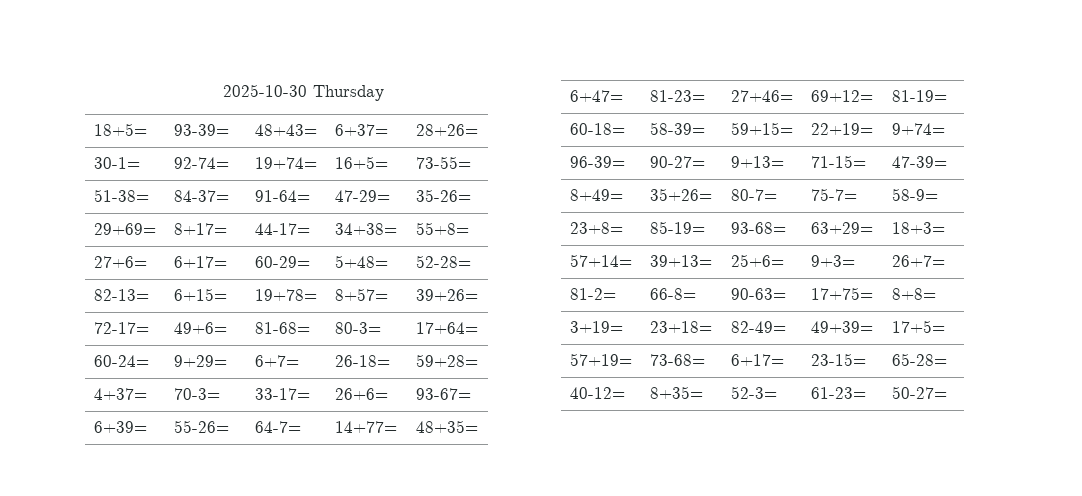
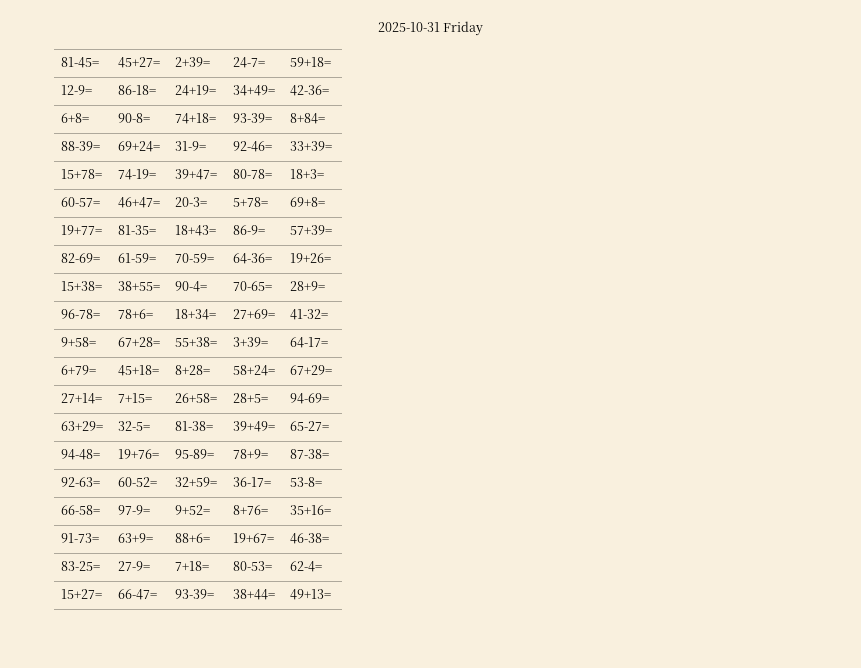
- 2025-10-30 Thursday
- 18+5= | 93-39= | 48+43= | 6+37= | 28+26=
- 30-1= | 92-74= | 19+74= | 16+5= | 73-55=
- 51-38= | 84-37= | 91-64= | 47-29= | 35-26=
- 29+69= | 8+17= | 44-17= | 34+38= | 55+8=
- 27+6= | 6+17= | 60-29= | 5+48= | 52-28=
- 82-13= | 6+15= | 19+78= | 8+57= | 39+26=
- 72-17= | 49+6= | 81-68= | 80-3= | 17+64=
- 60-24= | 9+29= | 6+7= | 26-18= | 59+28=
- 4+37= | 70-3= | 33-17= | 26+6= | 93-67=
- 6+39= | 55-26= | 64-7= | 14+77= | 48+35=
- 6+47= | 81-23= | 27+46= | 69+12= | 81-19=
- 60-18= | 58-39= | 59+15= | 22+19= | 9+74=
- 96-39= | 90-27= | 9+13= | 71-15= | 47-39=
- 8+49= | 35+26= | 80-7= | 75-7= | 58-9=
- 23+8= | 85-19= | 93-68= | 63+29= | 18+3=
- 57+14= | 39+13= | 25+6= | 9+3= | 26+7=
- 81-2= | 66-8= | 90-63= | 17+75= | 8+8=
- 3+19= | 23+18= | 82-49= | 49+39= | 17+5=
- 57+19= | 73-68= | 6+17= | 23-15= | 65-28=
- 40-12= | 8+35= | 52-3= | 61-23= | 50-27=
+ 2025-10-31 Friday
+ 81-45= | 45+27= | 2+39= | 24-7= | 59+18=
+ 12-9= | 86-18= | 24+19= | 34+49= | 42-36=
+ 6+8= | 90-8= | 74+18= | 93-39= | 8+84=
+ 88-39= | 69+24= | 31-9= | 92-46= | 33+39=
+ 15+78= | 74-19= | 39+47= | 80-78= | 18+3=
+ 60-57= | 46+47= | 20-3= | 5+78= | 69+8=
+ 19+77= | 81-35= | 18+43= | 86-9= | 57+39=
+ 82-69= | 61-59= | 70-59= | 64-36= | 19+26=
+ 15+38= | 38+55= | 90-4= | 70-65= | 28+9=
+ 96-78= | 78+6= | 18+34= | 27+69= | 41-32=
+ 9+58= | 67+28= | 55+38= | 3+39= | 64-17=
+ 6+79= | 45+18= | 8+28= | 58+24= | 67+29=
+ 27+14= | 7+15= | 26+58= | 28+5= | 94-69=
+ 63+29= | 32-5= | 81-38= | 39+49= | 65-27=
+ 94-48= | 19+76= | 95-89= | 78+9= | 87-38=
+ 92-63= | 60-52= | 32+59= | 36-17= | 53-8=
+ 66-58= | 97-9= | 9+52= | 8+76= | 35+16=
+ 91-73= | 63+9= | 88+6= | 19+67= | 46-38=
+ 83-25= | 27-9= | 7+18= | 80-53= | 62-4=
+ 15+27= | 66-47= | 93-39= | 38+44= | 49+13=

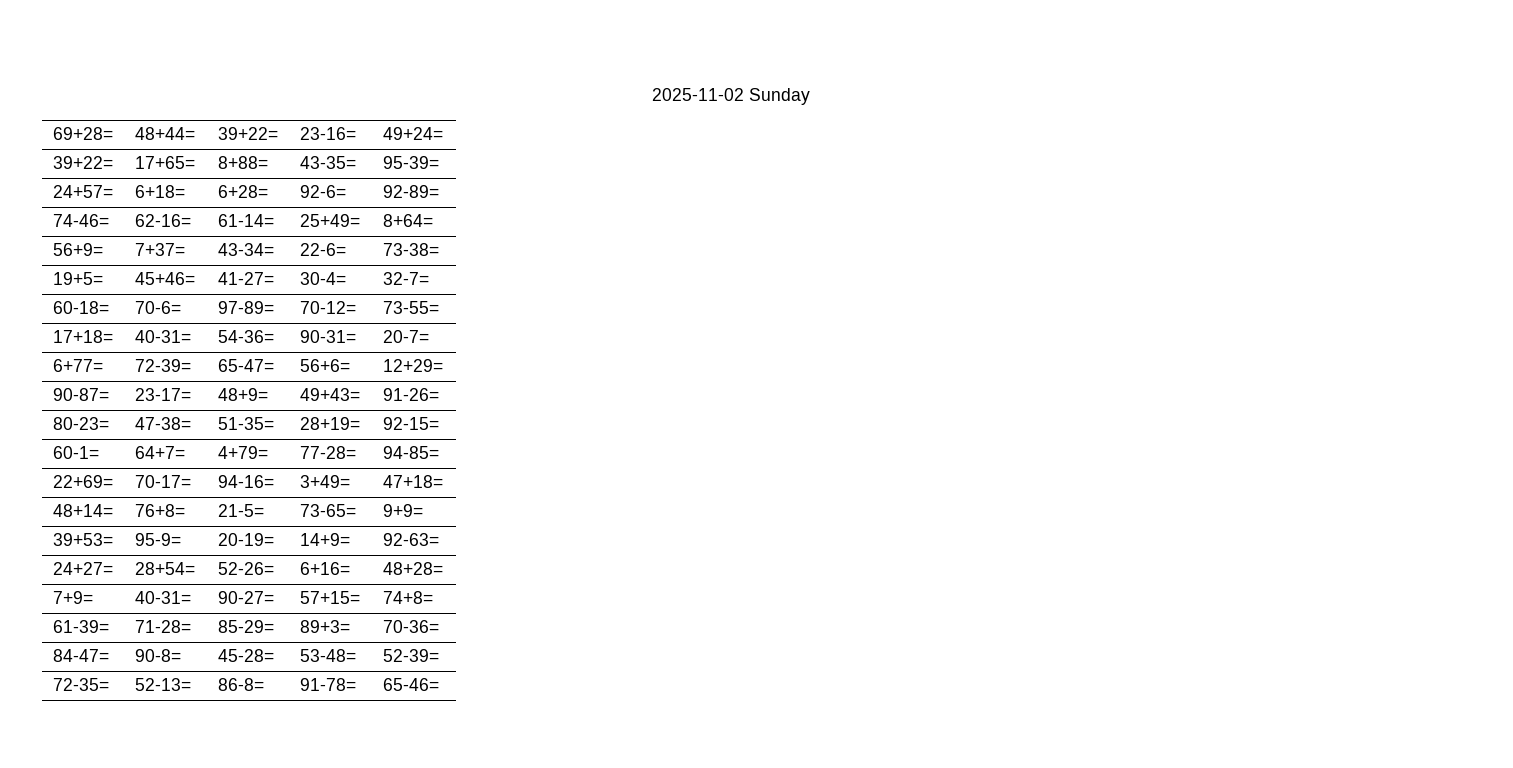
- 2025-10-31 Friday
- 81-45= | 45+27= | 2+39= | 24-7= | 59+18=
- 12-9= | 86-18= | 24+19= | 34+49= | 42-36=
- 6+8= | 90-8= | 74+18= | 93-39= | 8+84=
- 88-39= | 69+24= | 31-9= | 92-46= | 33+39=
- 15+78= | 74-19= | 39+47= | 80-78= | 18+3=
- 60-57= | 46+47= | 20-3= | 5+78= | 69+8=
- 19+77= | 81-35= | 18+43= | 86-9= | 57+39=
- 82-69= | 61-59= | 70-59= | 64-36= | 19+26=
- 15+38= | 38+55= | 90-4= | 70-65= | 28+9=
- 96-78= | 78+6= | 18+34= | 27+69= | 41-32=
- 9+58= | 67+28= | 55+38= | 3+39= | 64-17=
- 6+79= | 45+18= | 8+28= | 58+24= | 67+29=
- 27+14= | 7+15= | 26+58= | 28+5= | 94-69=
- 63+29= | 32-5= | 81-38= | 39+49= | 65-27=
- 94-48= | 19+76= | 95-89= | 78+9= | 87-38=
- 92-63= | 60-52= | 32+59= | 36-17= | 53-8=
- 66-58= | 97-9= | 9+52= | 8+76= | 35+16=
- 91-73= | 63+9= | 88+6= | 19+67= | 46-38=
- 83-25= | 27-9= | 7+18= | 80-53= | 62-4=
- 15+27= | 66-47= | 93-39= | 38+44= | 49+13=
+ 2025-11-02 Sunday
+ 69+28= | 48+44= | 39+22= | 23-16= | 49+24=
+ 39+22= | 17+65= | 8+88= | 43-35= | 95-39=
+ 24+57= | 6+18= | 6+28= | 92-6= | 92-89=
+ 74-46= | 62-16= | 61-14= | 25+49= | 8+64=
+ 56+9= | 7+37= | 43-34= | 22-6= | 73-38=
+ 19+5= | 45+46= | 41-27= | 30-4= | 32-7=
+ 60-18= | 70-6= | 97-89= | 70-12= | 73-55=
+ 17+18= | 40-31= | 54-36= | 90-31= | 20-7=
+ 6+77= | 72-39= | 65-47= | 56+6= | 12+29=
+ 90-87= | 23-17= | 48+9= | 49+43= | 91-26=
+ 80-23= | 47-38= | 51-35= | 28+19= | 92-15=
+ 60-1= | 64+7= | 4+79= | 77-28= | 94-85=
+ 22+69= | 70-17= | 94-16= | 3+49= | 47+18=
+ 48+14= | 76+8= | 21-5= | 73-65= | 9+9=
+ 39+53= | 95-9= | 20-19= | 14+9= | 92-63=
+ 24+27= | 28+54= | 52-26= | 6+16= | 48+28=
+ 7+9= | 40-31= | 90-27= | 57+15= | 74+8=
+ 61-39= | 71-28= | 85-29= | 89+3= | 70-36=
+ 84-47= | 90-8= | 45-28= | 53-48= | 52-39=
+ 72-35= | 52-13= | 86-8= | 91-78= | 65-46=

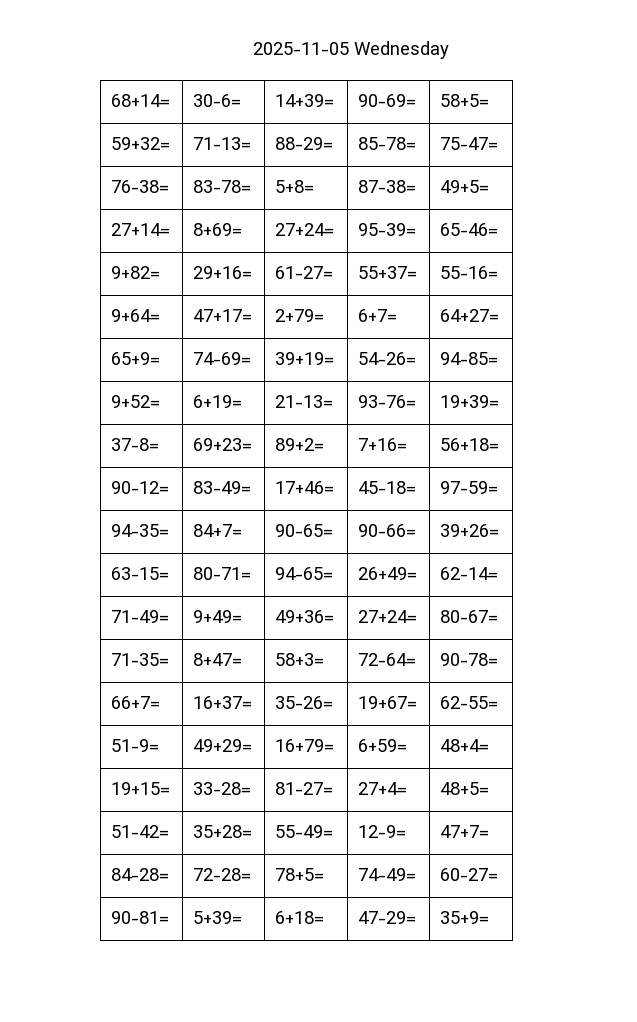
- 2025-11-02 Sunday
- 69+28= | 48+44= | 39+22= | 23-16= | 49+24=
- 39+22= | 17+65= | 8+88= | 43-35= | 95-39=
- 24+57= | 6+18= | 6+28= | 92-6= | 92-89=
- 74-46= | 62-16= | 61-14= | 25+49= | 8+64=
- 56+9= | 7+37= | 43-34= | 22-6= | 73-38=
- 19+5= | 45+46= | 41-27= | 30-4= | 32-7=
- 60-18= | 70-6= | 97-89= | 70-12= | 73-55=
- 17+18= | 40-31= | 54-36= | 90-31= | 20-7=
- 6+77= | 72-39= | 65-47= | 56+6= | 12+29=
- 90-87= | 23-17= | 48+9= | 49+43= | 91-26=
- 80-23= | 47-38= | 51-35= | 28+19= | 92-15=
- 60-1= | 64+7= | 4+79= | 77-28= | 94-85=
- 22+69= | 70-17= | 94-16= | 3+49= | 47+18=
- 48+14= | 76+8= | 21-5= | 73-65= | 9+9=
- 39+53= | 95-9= | 20-19= | 14+9= | 92-63=
- 24+27= | 28+54= | 52-26= | 6+16= | 48+28=
- 7+9= | 40-31= | 90-27= | 57+15= | 74+8=
- 61-39= | 71-28= | 85-29= | 89+3= | 70-36=
- 84-47= | 90-8= | 45-28= | 53-48= | 52-39=
- 72-35= | 52-13= | 86-8= | 91-78= | 65-46=
+ 2025-11-05 Wednesday
+ 68+14= | 30-6= | 14+39= | 90-69= | 58+5=
+ 59+32= | 71-13= | 88-29= | 85-78= | 75-47=
+ 76-38= | 83-78= | 5+8= | 87-38= | 49+5=
+ 27+14= | 8+69= | 27+24= | 95-39= | 65-46=
+ 9+82= | 29+16= | 61-27= | 55+37= | 55-16=
+ 9+64= | 47+17= | 2+79= | 6+7= | 64+27=
+ 65+9= | 74-69= | 39+19= | 54-26= | 94-85=
+ 9+52= | 6+19= | 21-13= | 93-76= | 19+39=
+ 37-8= | 69+23= | 89+2= | 7+16= | 56+18=
+ 90-12= | 83-49= | 17+46= | 45-18= | 97-59=
+ 94-35= | 84+7= | 90-65= | 90-66= | 39+26=
+ 63-15= | 80-71= | 94-65= | 26+49= | 62-14=
+ 71-49= | 9+49= | 49+36= | 27+24= | 80-67=
+ 71-35= | 8+47= | 58+3= | 72-64= | 90-78=
+ 66+7= | 16+37= | 35-26= | 19+67= | 62-55=
+ 51-9= | 49+29= | 16+79= | 6+59= | 48+4=
+ 19+15= | 33-28= | 81-27= | 27+4= | 48+5=
+ 51-42= | 35+28= | 55-49= | 12-9= | 47+7=
+ 84-28= | 72-28= | 78+5= | 74-49= | 60-27=
+ 90-81= | 5+39= | 6+18= | 47-29= | 35+9=

